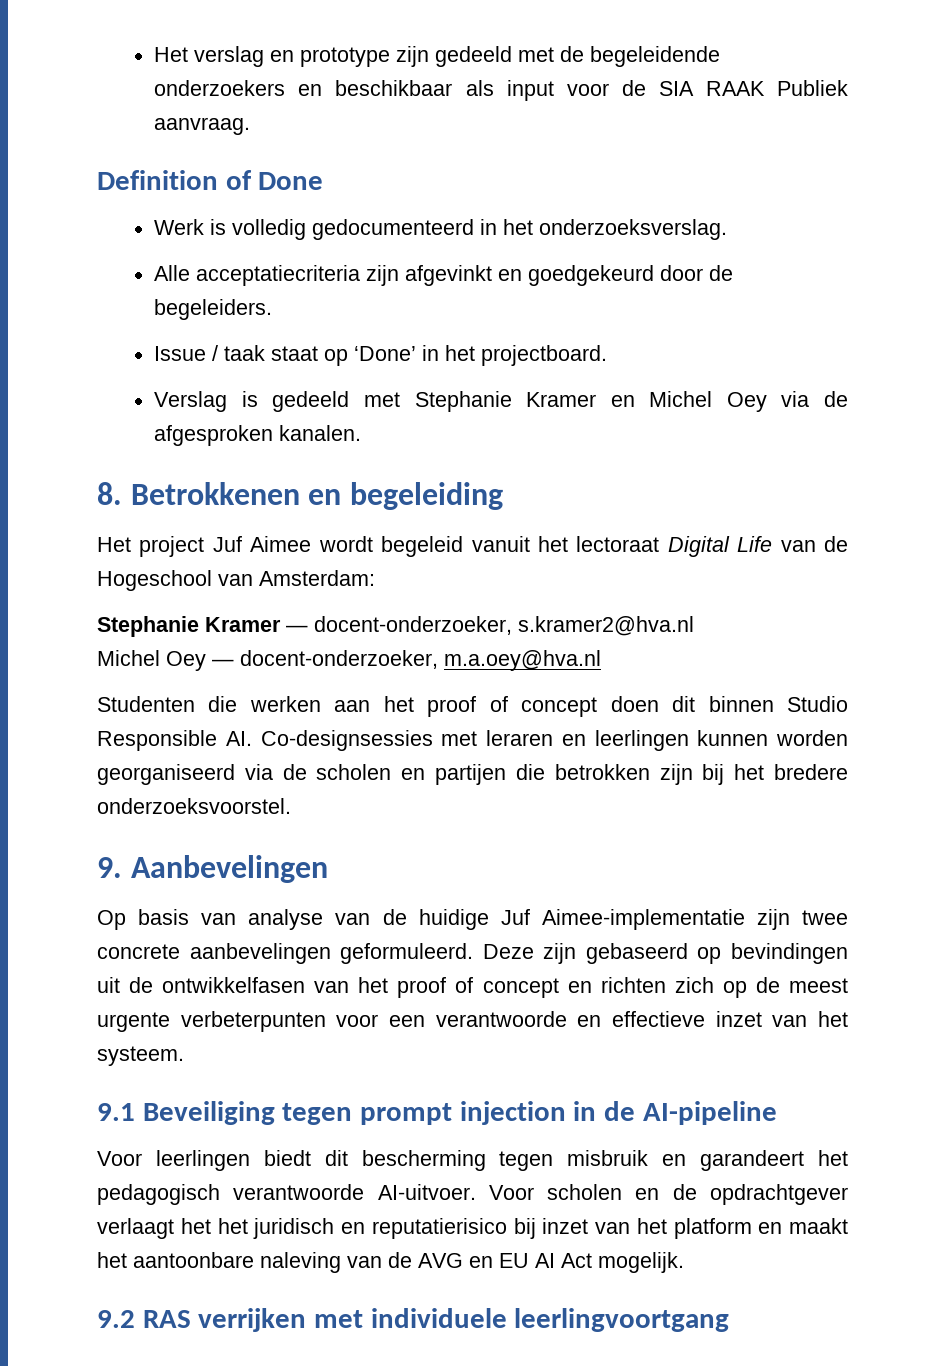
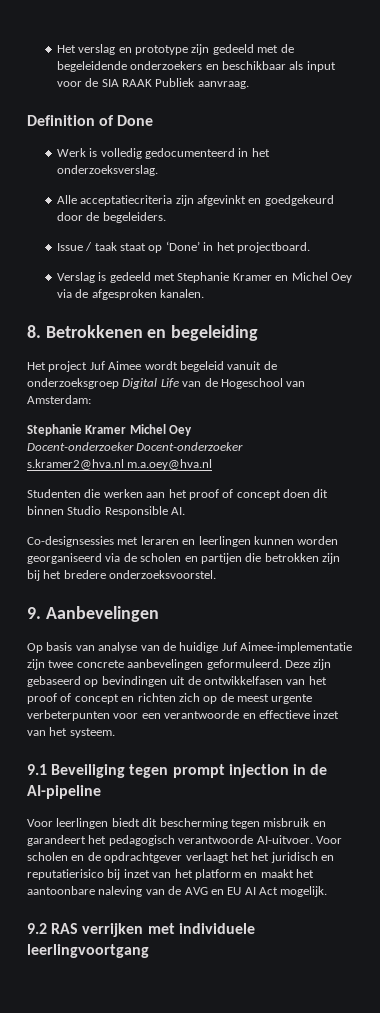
- Het project Juf Aimee wordt begeleid vanuit het lectoraat Digital Life van de Hogeschool van Amsterdam:
+ Het project Juf Aimee wordt begeleid vanuit de onderzoeksgroep Digital Life van de Hogeschool van Amsterdam:
- Stephanie Kramer — docent-onderzoeker, s.kramer2@hva.nl
- Michel Oey — docent-onderzoeker, m.a.oey@hva.nl
+ Stephanie Kramer Michel Oey
+ Docent-onderzoeker Docent-onderzoeker
+ s.kramer2@hva.nl m.a.oey@hva.nl
- Studenten die werken aan het proof of concept doen dit binnen Studio Responsible AI. Co-designsessies met leraren en leerlingen kunnen worden georganiseerd via de scholen en partijen die betrokken zijn bij het bredere onderzoeksvoorstel.
+ Studenten die werken aan het proof of concept doen dit binnen Studio Responsible AI.
+ Co-designsessies met leraren en leerlingen kunnen worden georganiseerd via de scholen en partijen die betrokken zijn bij het bredere onderzoeksvoorstel.

